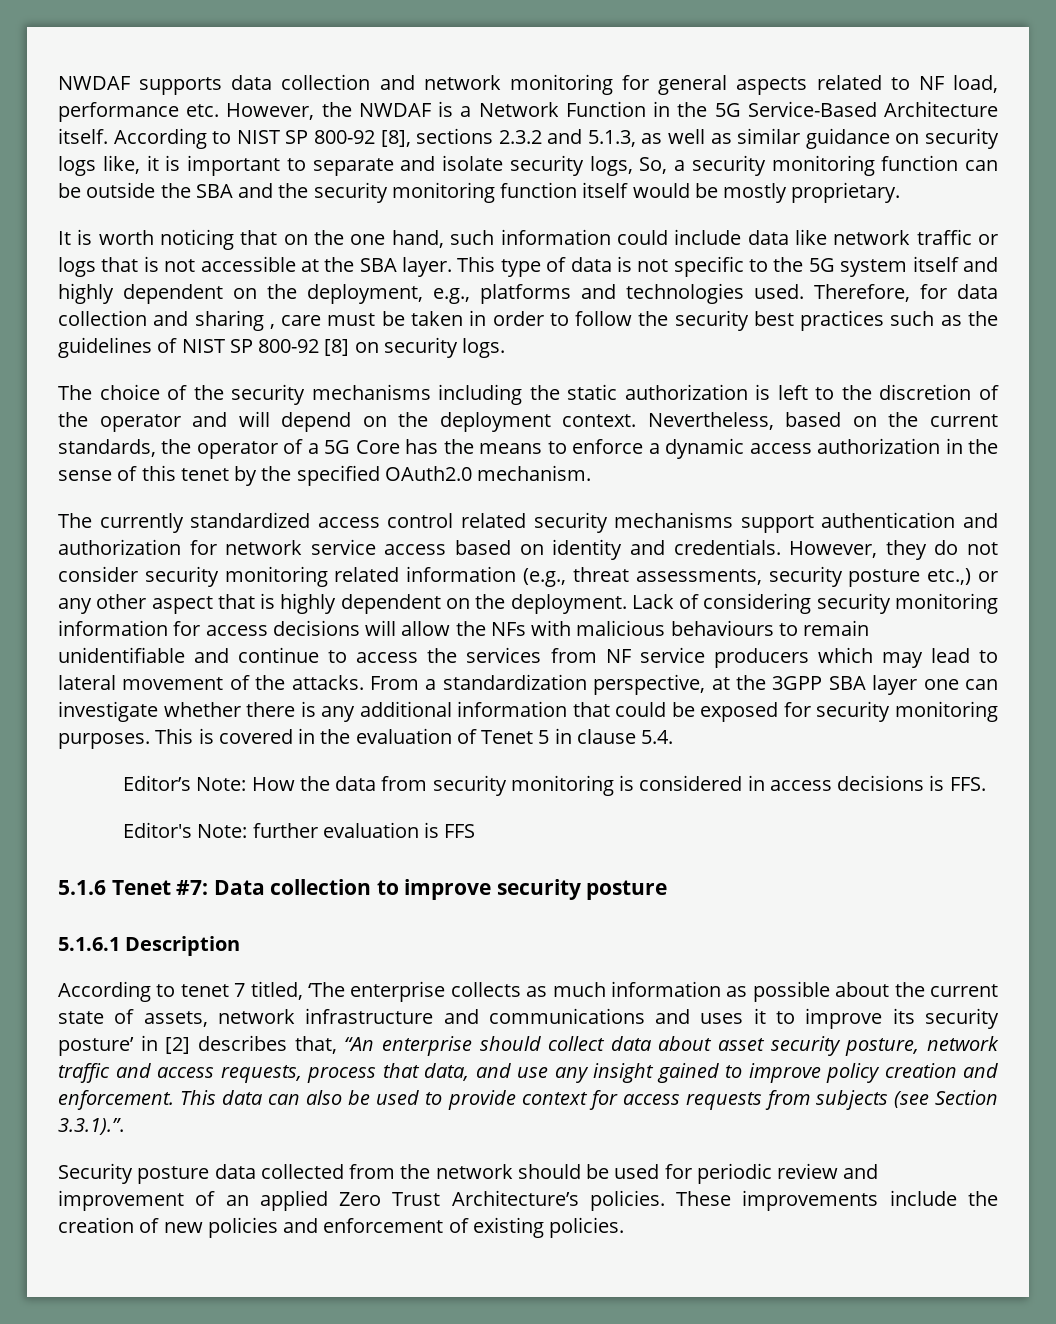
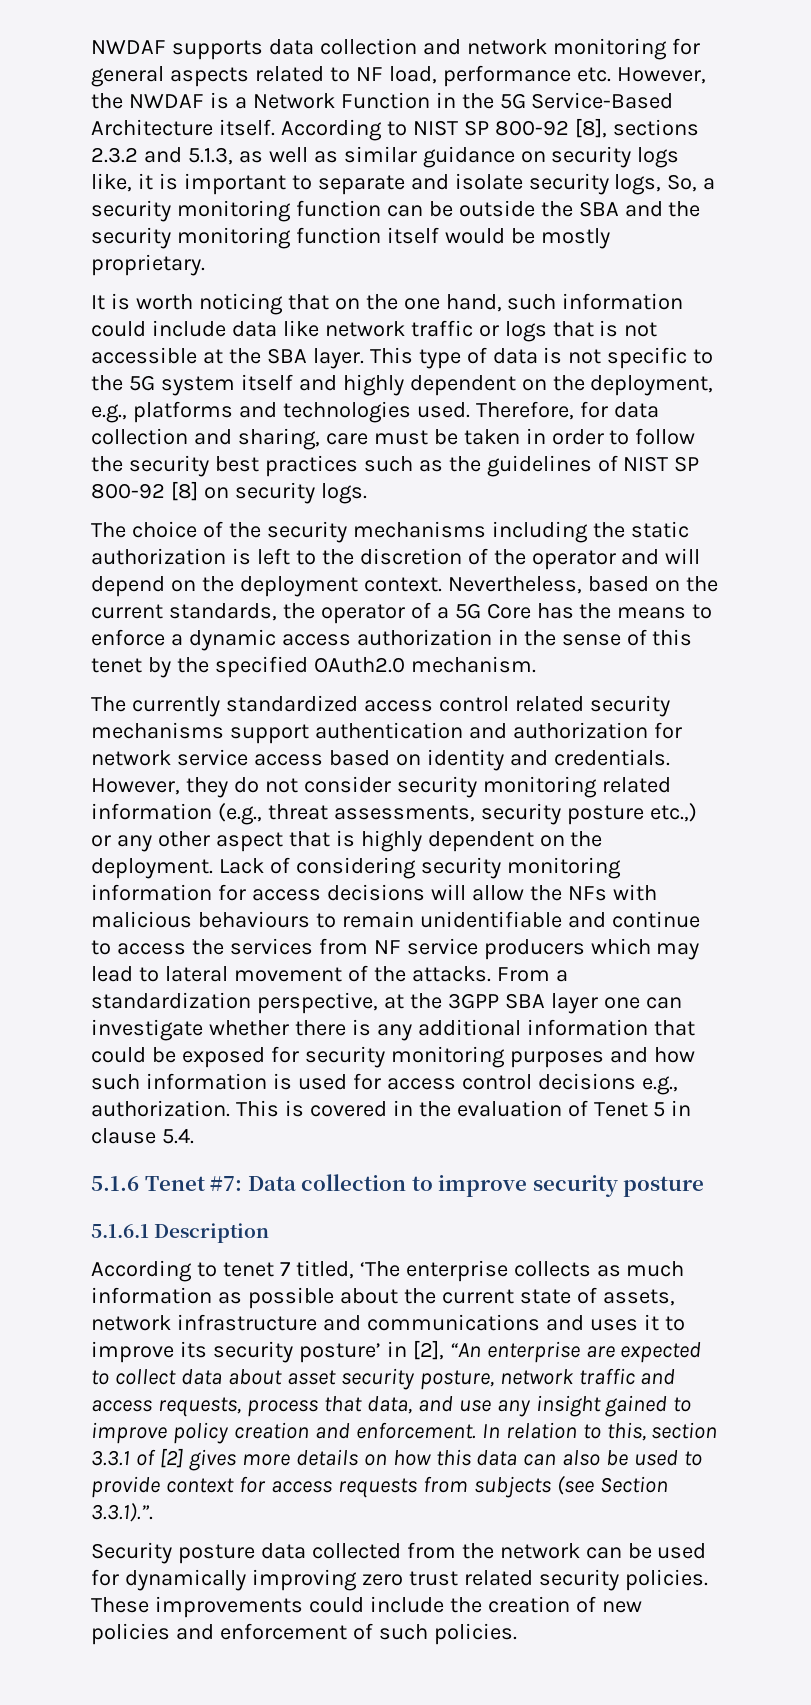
- Therefore, for data collection and sharing , care must be taken in order to follow the security best practices such as the guidelines of NIST SP 800-92 [8] on security logs.
+ Therefore, for data collection and sharing, care must be taken in order to follow the security best practices such as the guidelines of NIST SP 800-92 [8] on security logs.
- From a standardization perspective, at the 3GPP SBA layer one can investigate whether there is any additional information that could be exposed for security monitoring purposes.
+ From a standardization perspective, at the 3GPP SBA layer one can investigate whether there is any additional information that could be exposed for security monitoring purposes and how such information is used for access control decisions e.g., authorization.
- Editor’s Note: How the data from security monitoring is considered in access decisions is FFS.
- Editor's Note: further evaluation is FFS
- According to tenet 7 titled, ‘The enterprise collects as much information as possible about the current state of assets, network infrastructure and communications and uses it to improve its security posture’ in [2] describes that, “An enterprise should collect data about asset security posture, network traffic and access requests, process that data, and use any insight gained to improve policy creation and enforcement.
+ According to tenet 7 titled, ‘The enterprise collects as much information as possible about the current state of assets, network infrastructure and communications and uses it to improve its security posture’ in [2], “An enterprise are expected to collect data about asset security posture, network traffic and access requests, process that data, and use any insight gained to improve policy creation and enforcement.
- This data can also be used to provide context for access requests from subjects (see Section 3.3.1).”.
+ In relation to this, section 3.3.1 of [2] gives more details on how this data can also be used to provide context for access requests from subjects (see Section 3.3.1).”.
- Security posture data collected from the network should be used for periodic review and improvement of an applied Zero Trust Architecture’s policies.
+ Security posture data collected from the network can be used for dynamically improving zero trust related security policies.
- These improvements include the creation of new policies and enforcement of existing policies.
+ These improvements could include the creation of new policies and enforcement of such policies.

